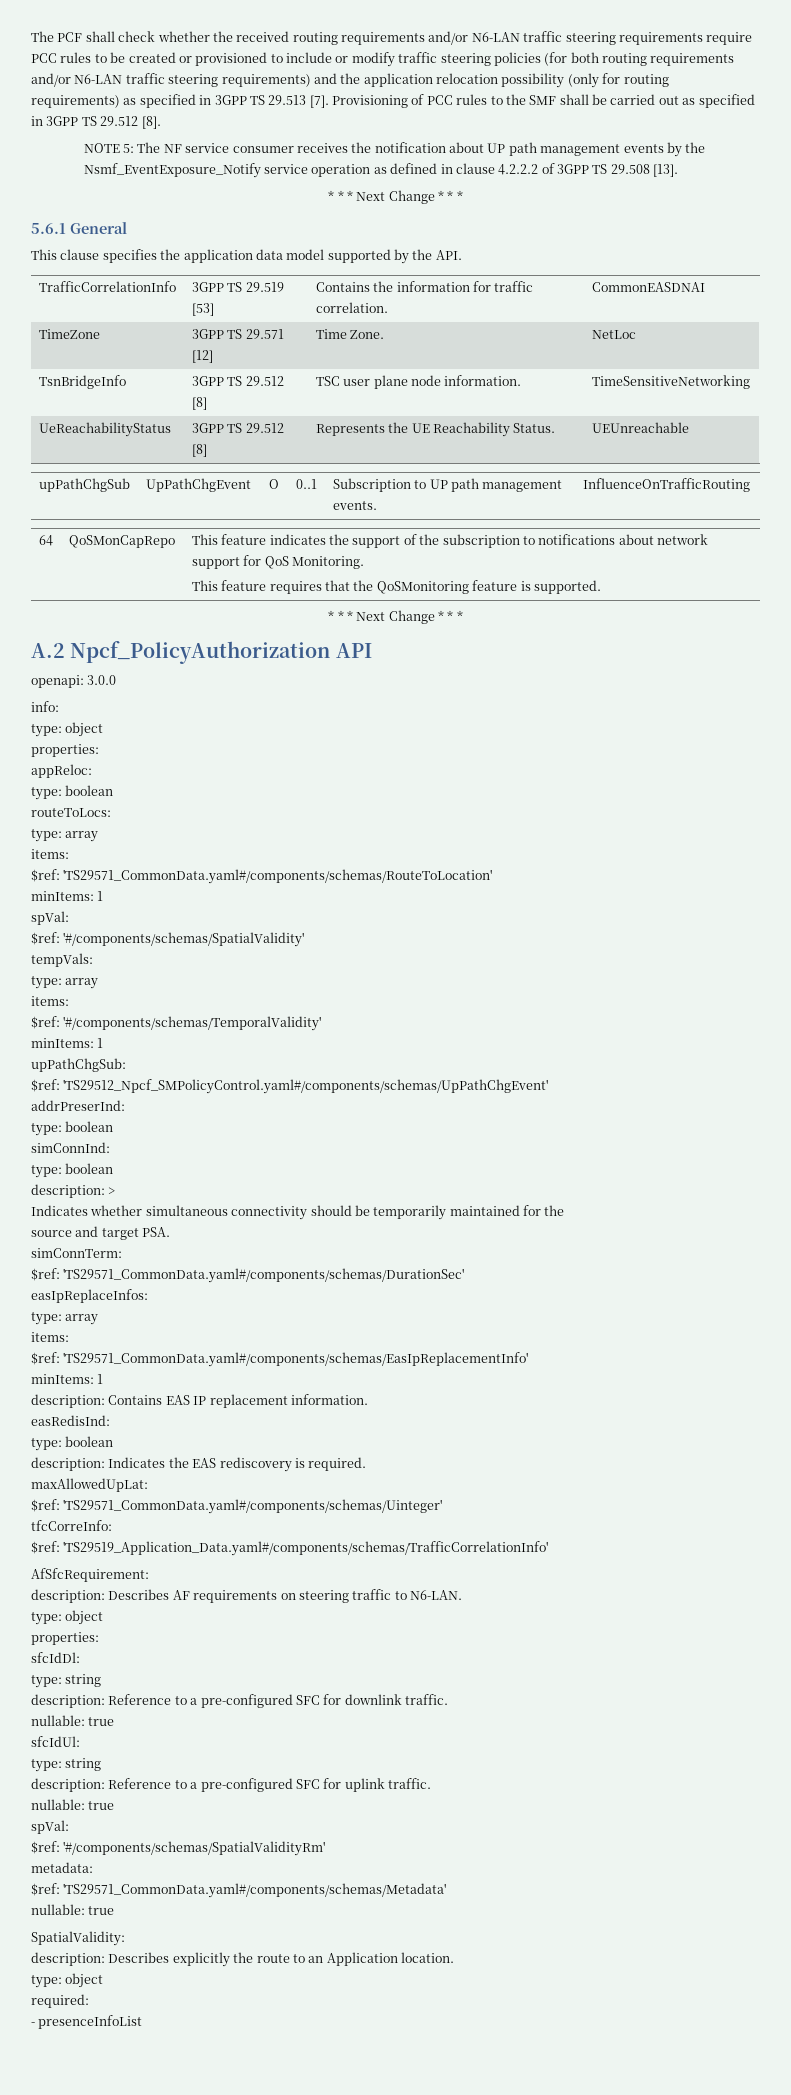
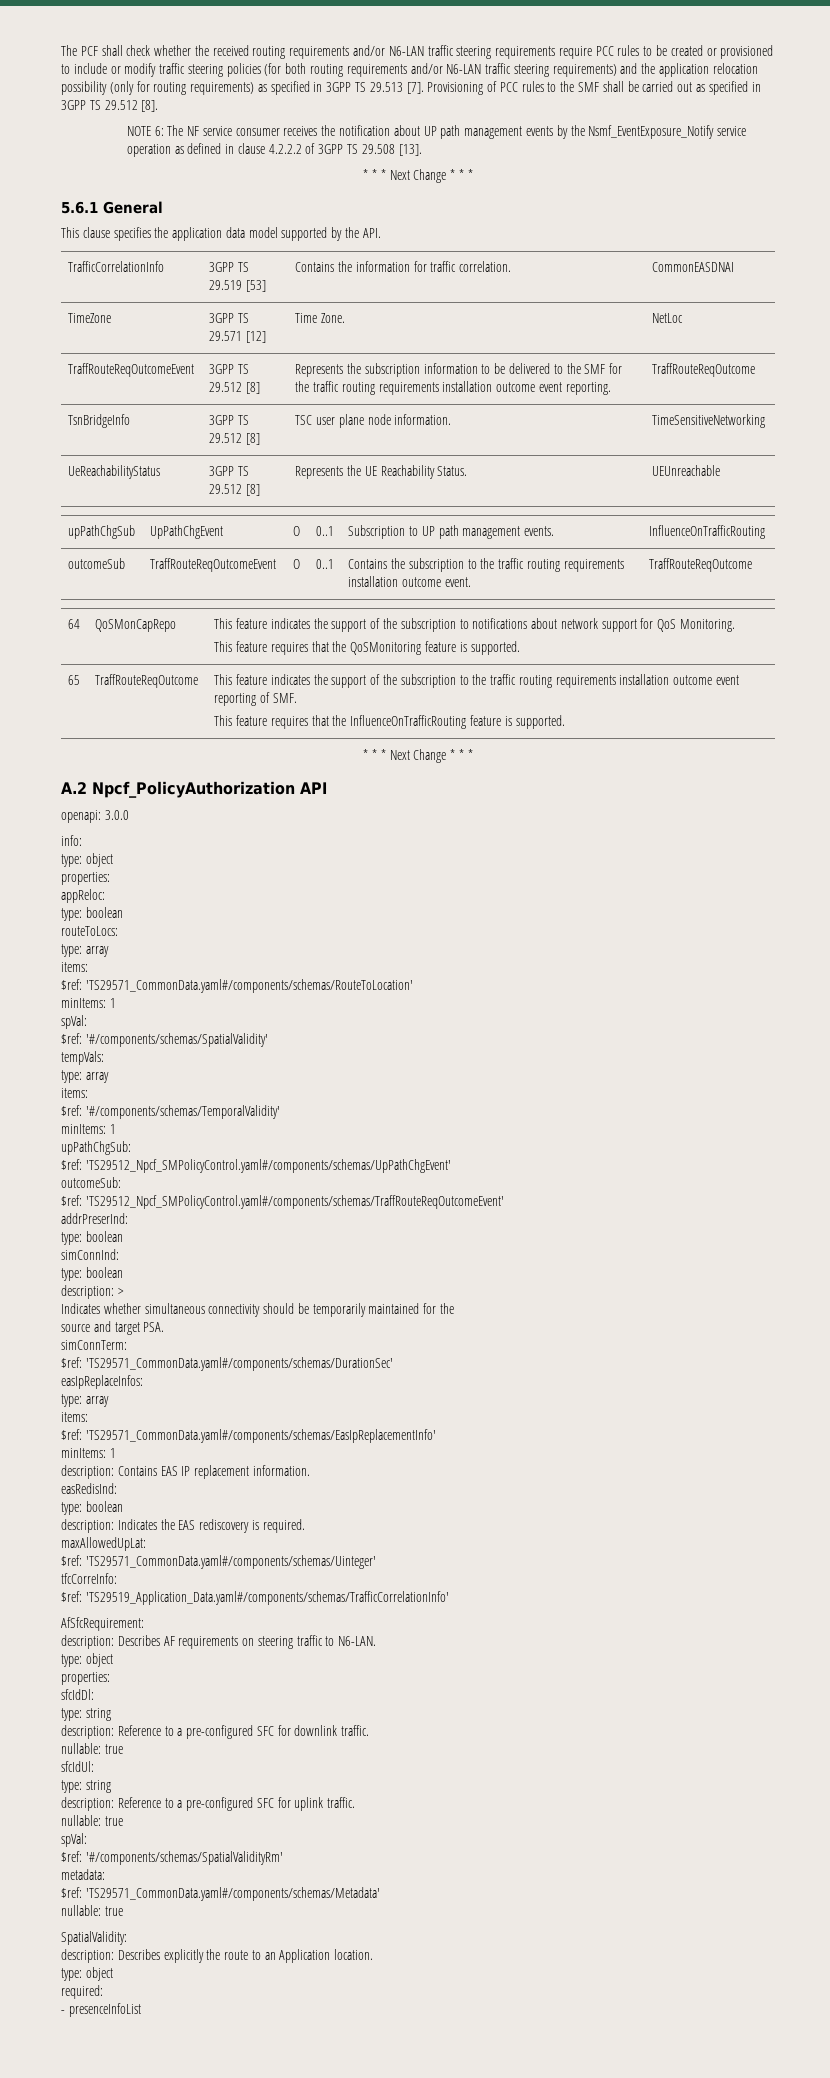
- NOTE 5: The NF service consumer receives the notification about UP path management events by the Nsmf_EventExposure_Notify service operation as defined in clause 4.2.2.2 of 3GPP TS 29.508 [13].
+ NOTE 6: The NF service consumer receives the notification about UP path management events by the Nsmf_EventExposure_Notify service operation as defined in clause 4.2.2.2 of 3GPP TS 29.508 [13].
+ TraffRouteReqOutcomeEvent | 3GPP TS 29.512 [8] | Represents the subscription information to be delivered to the SMF for the traffic routing requirements installation outcome event reporting. | TraffRouteReqOutcome
+ outcomeSub | TraffRouteReqOutcomeEvent | O | 0..1 | Contains the subscription to the traffic routing requirements installation outcome event. | TraffRouteReqOutcome
+ 65 | TraffRouteReqOutcome | This feature indicates the support of the subscription to the traffic routing requirements installation outcome event reporting of SMF.
+ This feature requires that the InfluenceOnTrafficRouting feature is supported.
+ outcomeSub:
+ $ref: 'TS29512_Npcf_SMPolicyControl.yaml#/components/schemas/TraffRouteReqOutcomeEvent'

